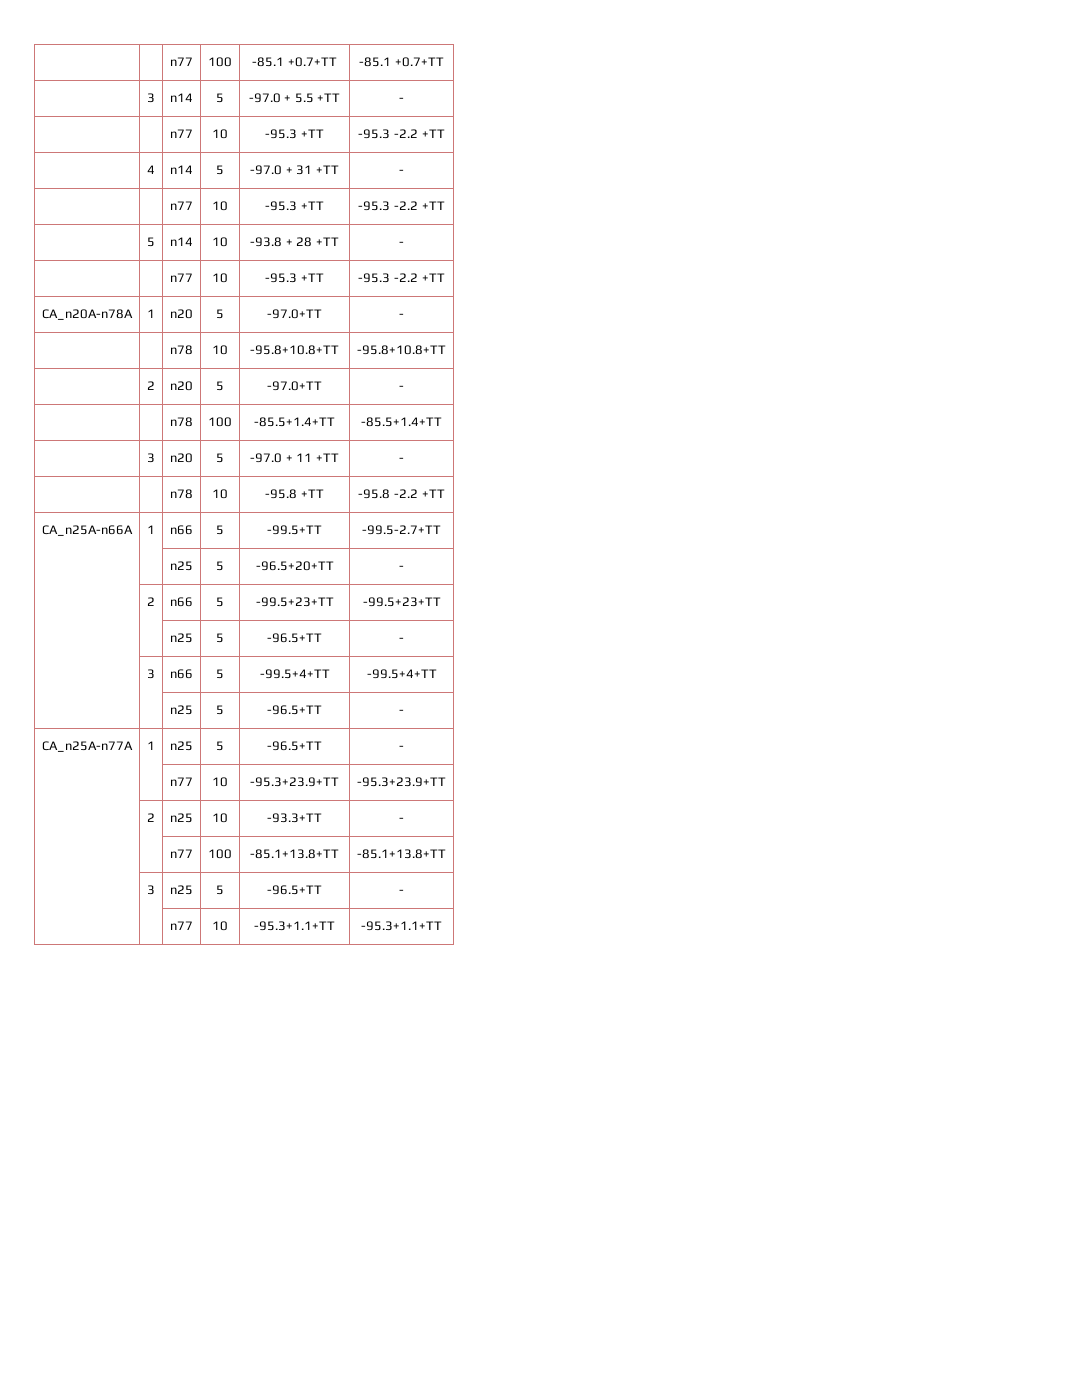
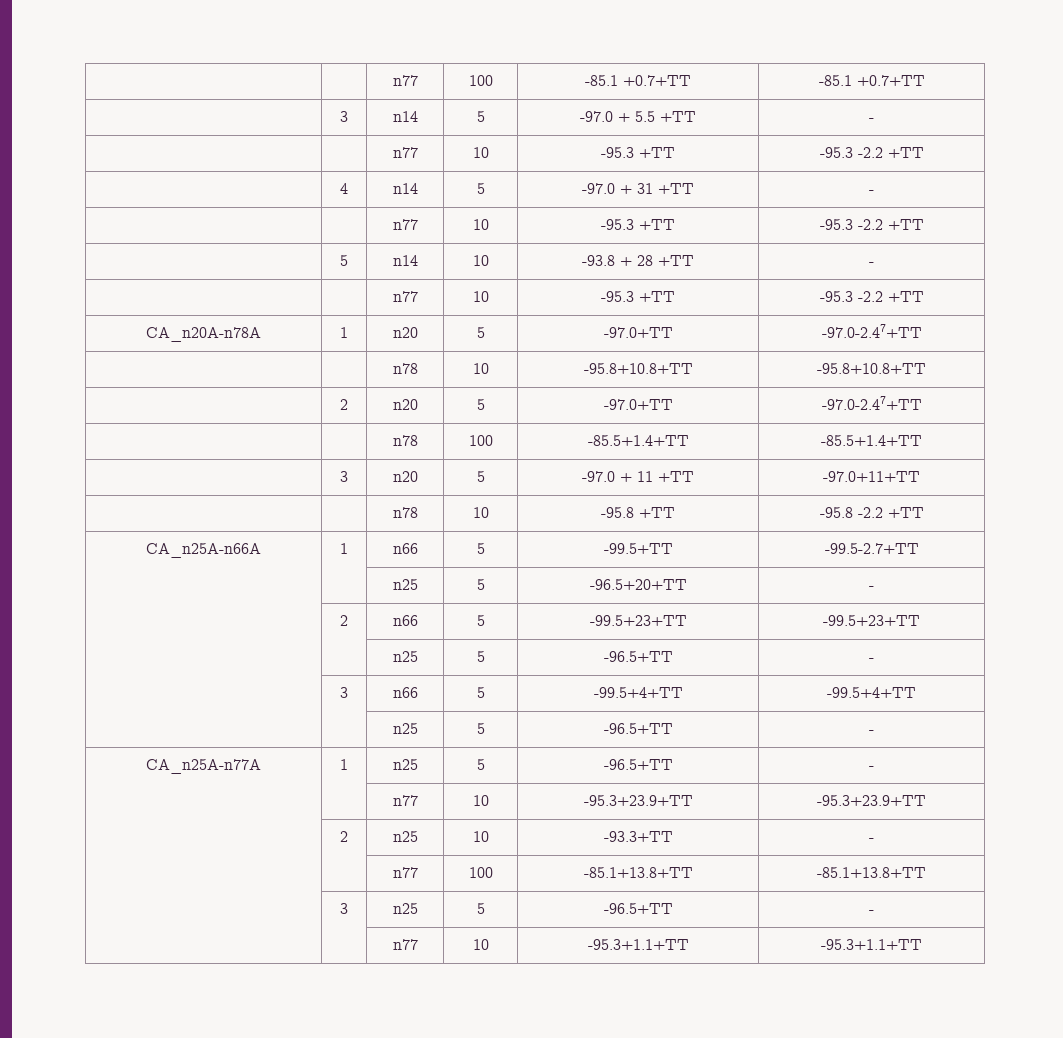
- CA_n20A-n78A | 1 | n20 | 5 | -97.0+TT | -
+ CA_n20A-n78A | 1 | n20 | 5 | -97.0+TT | -97.0-2.47+TT
- | 2 | n20 | 5 | -97.0+TT | -
+ | 2 | n20 | 5 | -97.0+TT | -97.0-2.47+TT
- | 3 | n20 | 5 | -97.0 + 11 +TT | -
+ | 3 | n20 | 5 | -97.0 + 11 +TT | -97.0+11+TT

